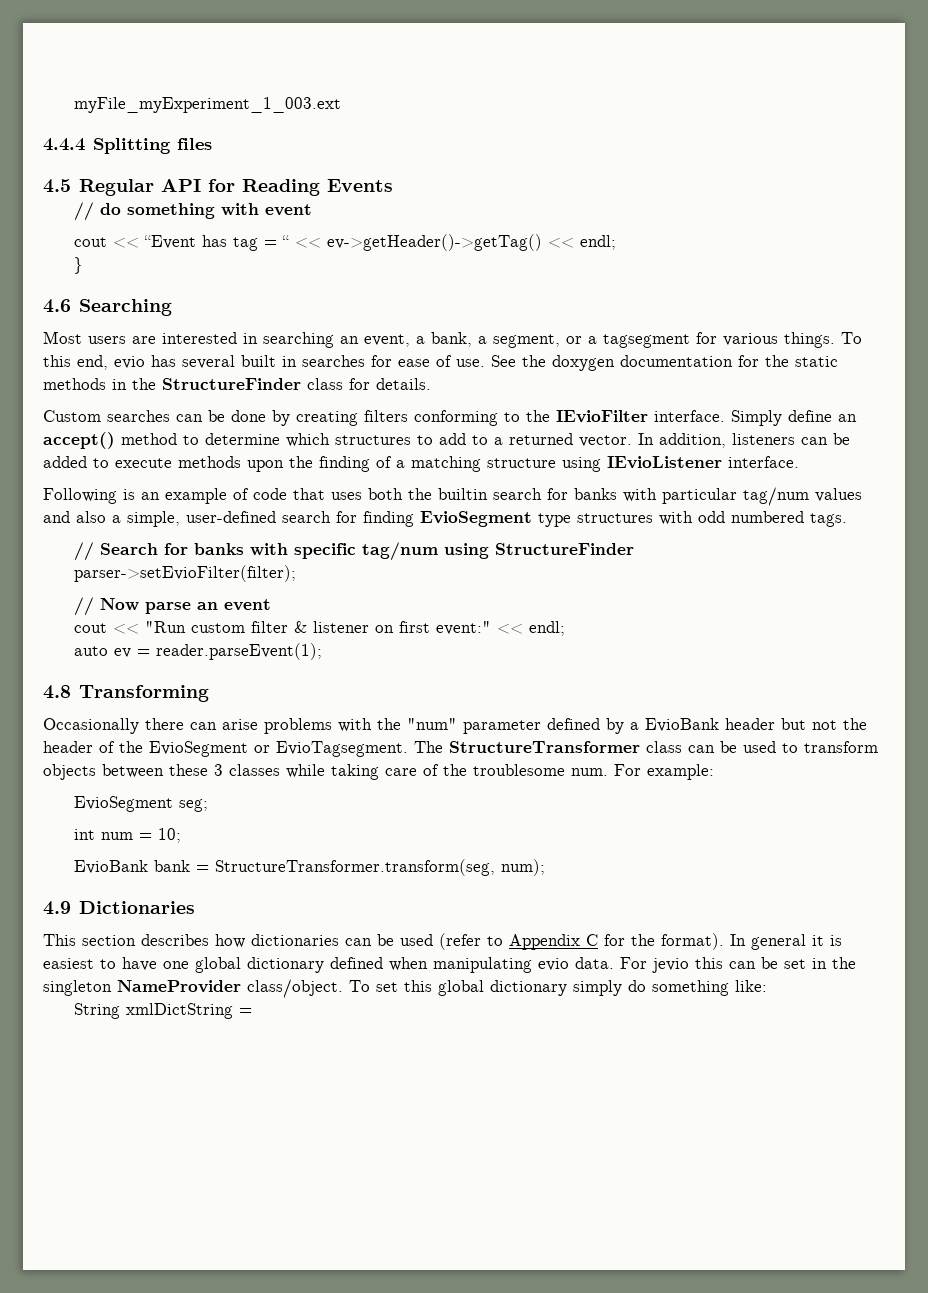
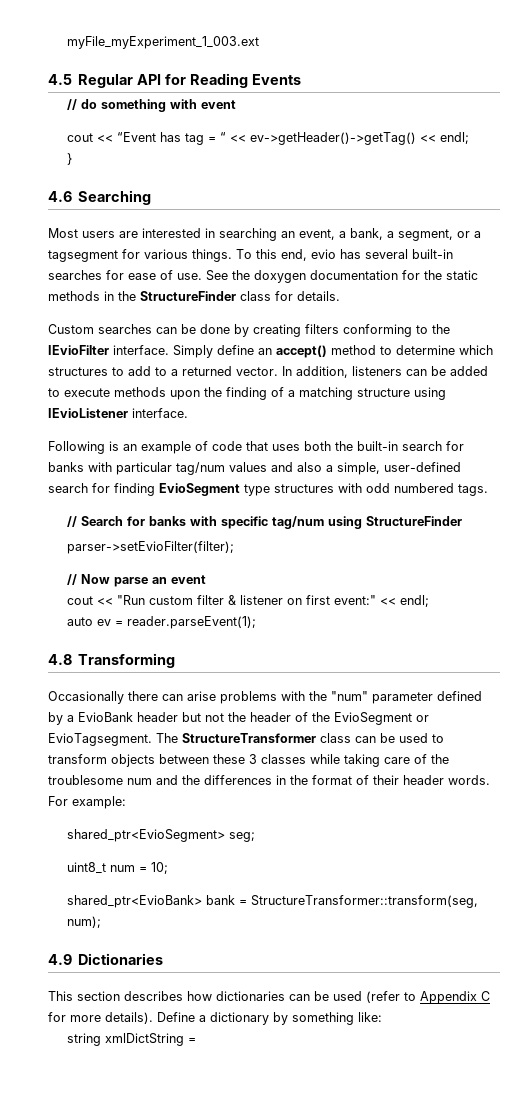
- 4.4.4 Splitting files
- To this end, evio has several built in searches for ease of use.
+ To this end, evio has several built-in searches for ease of use.
- Following is an example of code that uses both the builtin search for banks with particular tag/num values and also a simple, user-defined search for finding EvioSegment type structures with odd numbered tags.
+ Following is an example of code that uses both the built-in search for banks with particular tag/num values and also a simple, user-defined search for finding EvioSegment type structures with odd numbered tags.
- The StructureTransformer class can be used to transform objects between these 3 classes while taking care of the troublesome num.
+ The StructureTransformer class can be used to transform objects between these 3 classes while taking care of the troublesome num and the differences in the format of their header words.
- EvioSegment seg;
+ shared_ptr<EvioSegment> seg;
- int num = 10;
+ uint8_t num = 10;
- EvioBank bank = StructureTransformer.transform(seg, num);
+ shared_ptr<EvioBank> bank = StructureTransformer::transform(seg, num);
- This section describes how dictionaries can be used (refer to Appendix C for the format). In general it is easiest to have one global dictionary defined when manipulating evio data. For jevio this can be set in the singleton NameProvider class/object. To set this global dictionary simply do something like:
+ This section describes how dictionaries can be used (refer to Appendix C for more details). Define a dictionary by something like:
- String xmlDictString =
+ string xmlDictString =

